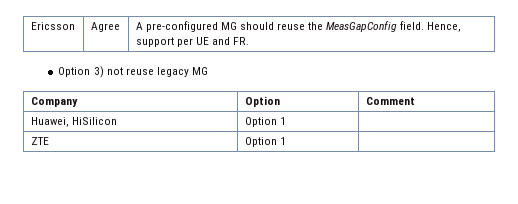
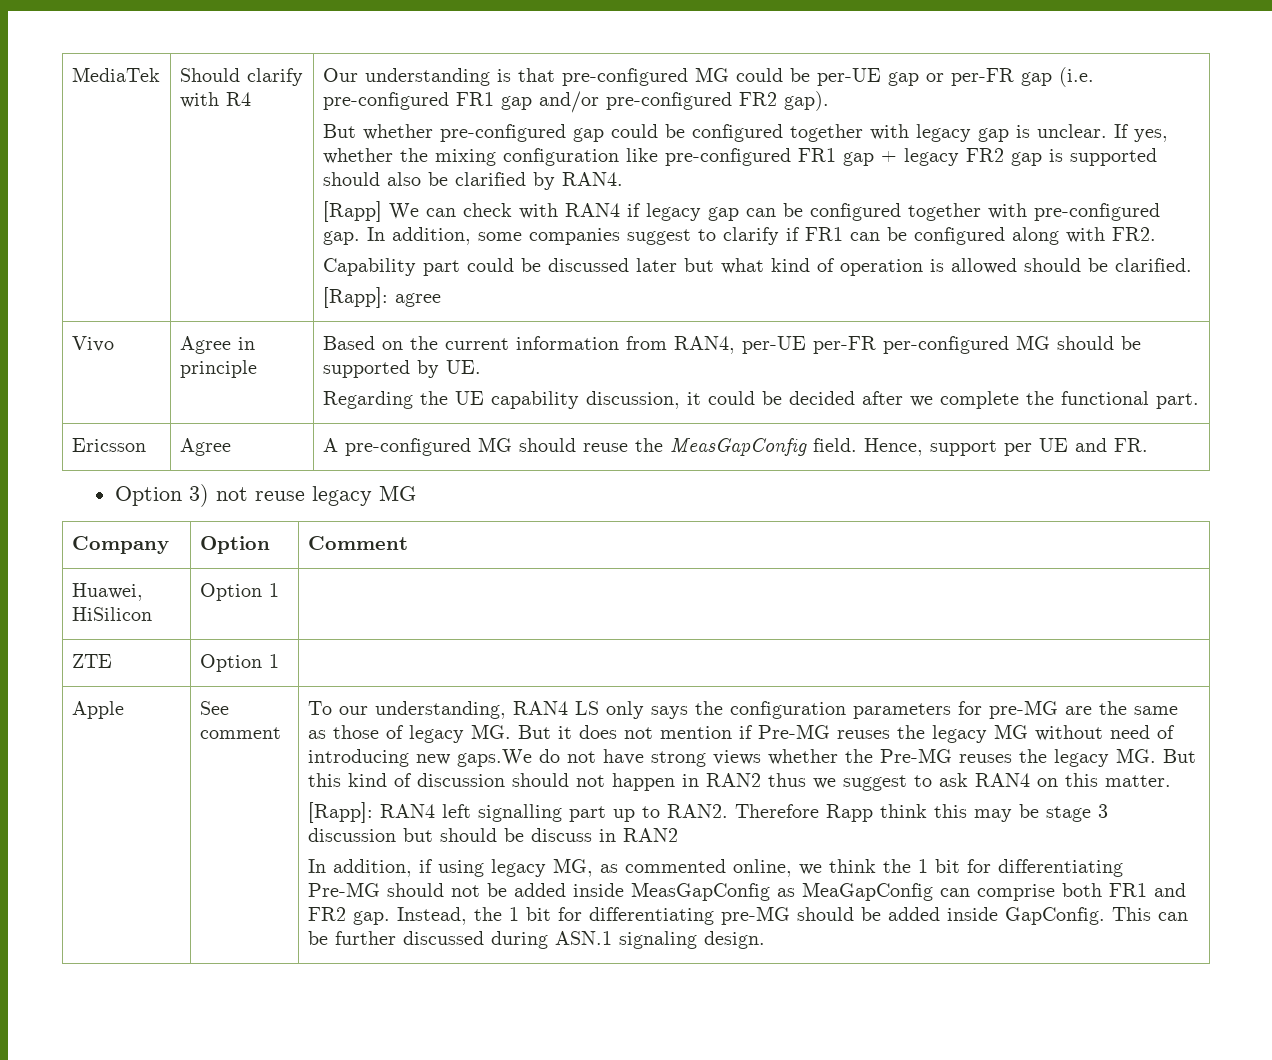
+ MediaTek | Should clarify with R4 | Our understanding is that pre-configured MG could be per-UE gap or per-FR gap (i.e. pre-configured FR1 gap and/or pre-configured FR2 gap).
+ But whether pre-configured gap could be configured together with legacy gap is unclear. If yes, whether the mixing configuration like pre-configured FR1 gap + legacy FR2 gap is supported should also be clarified by RAN4.
+ [Rapp] We can check with RAN4 if legacy gap can be configured together with pre-configured gap. In addition, some companies suggest to clarify if FR1 can be configured along with FR2.
+ Capability part could be discussed later but what kind of operation is allowed should be clarified.
+ [Rapp]: agree
+ Vivo | Agree in principle | Based on the current information from RAN4, per-UE per-FR per-configured MG should be supported by UE.
+ Regarding the UE capability discussion, it could be decided after we complete the functional part.
+ Apple | See comment | To our understanding, RAN4 LS only says the configuration parameters for pre-MG are the same as those of legacy MG. But it does not mention if Pre-MG reuses the legacy MG without need of introducing new gaps.We do not have strong views whether the Pre-MG reuses the legacy MG. But this kind of discussion should not happen in RAN2 thus we suggest to ask RAN4 on this matter.
+ [Rapp]: RAN4 left signalling part up to RAN2. Therefore Rapp think this may be stage 3 discussion but should be discuss in RAN2
+ In addition, if using legacy MG, as commented online, we think the 1 bit for differentiating Pre-MG should not be added inside MeasGapConfig as MeaGapConfig can comprise both FR1 and FR2 gap. Instead, the 1 bit for differentiating pre-MG should be added inside GapConfig. This can be further discussed during ASN.1 signaling design.

